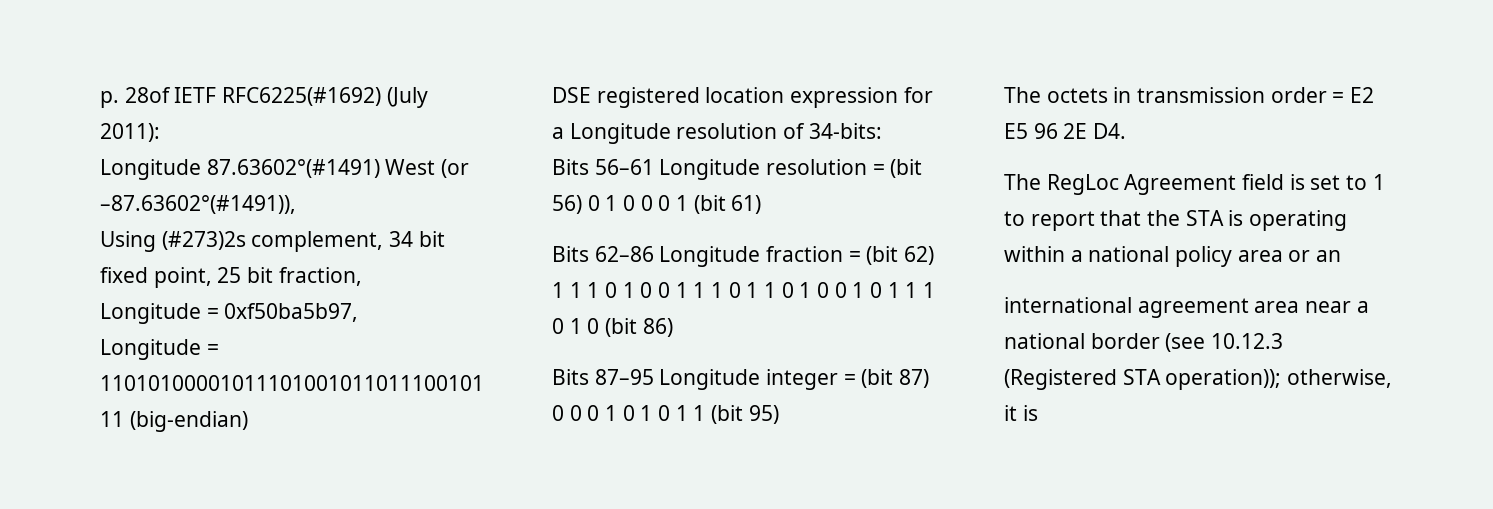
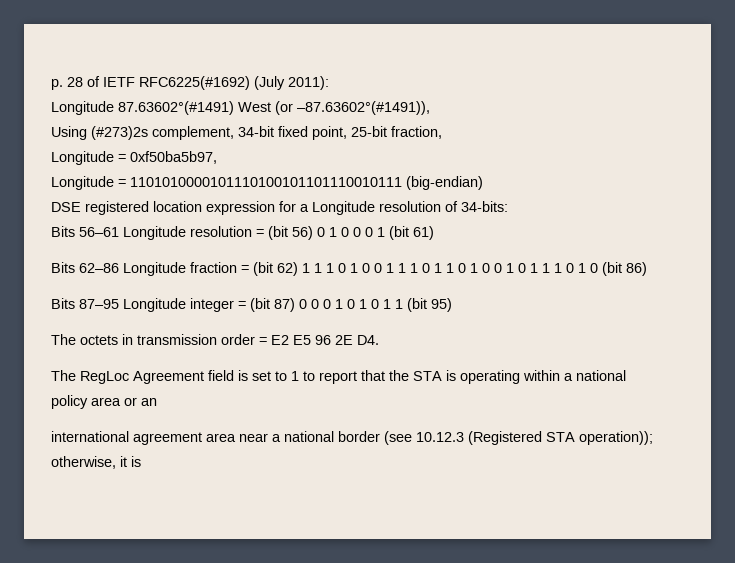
- p. 28of IETF RFC6225(#1692) (July 2011):
+ p. 28 of IETF RFC6225(#1692) (July 2011):
- Using (#273)2s complement, 34 bit fixed point, 25 bit fraction,
+ Using (#273)2s complement, 34-bit fixed point, 25-bit fraction,

